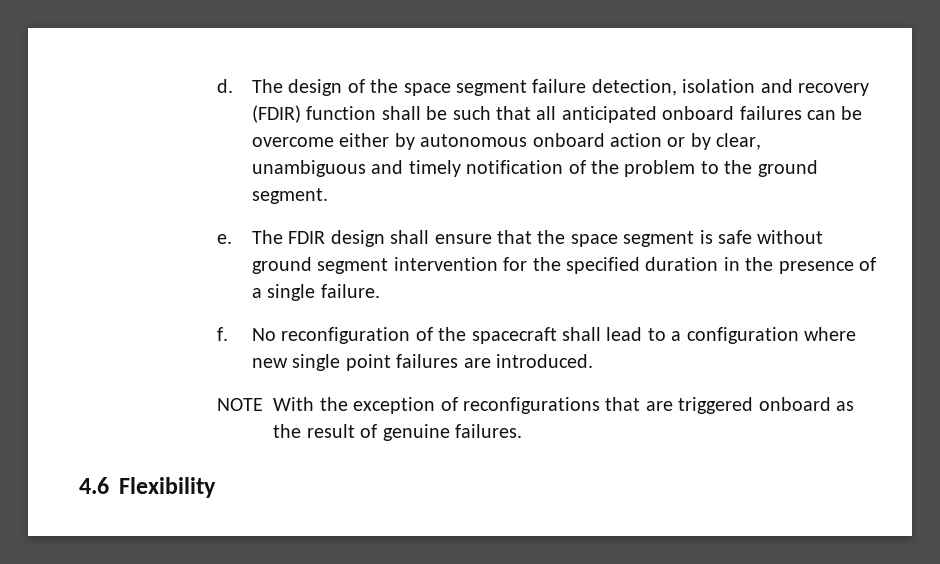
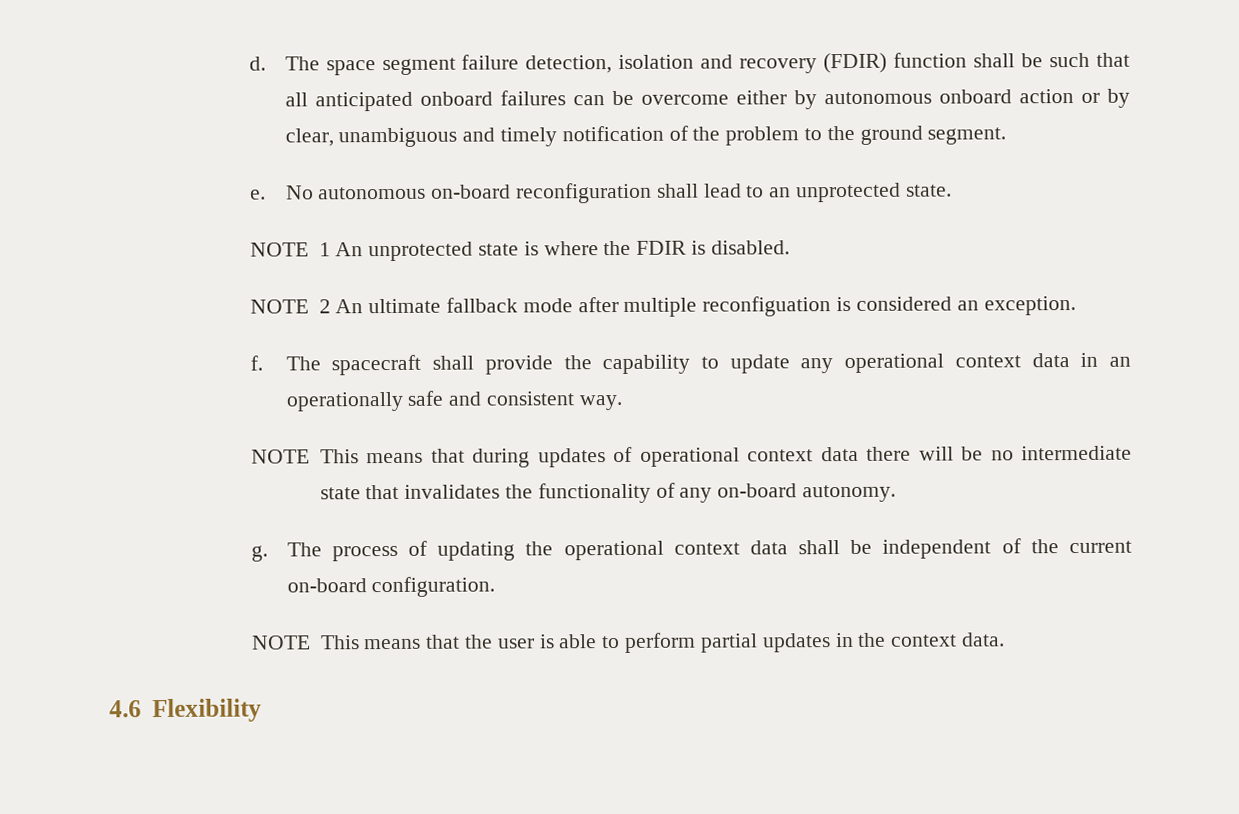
- The design of the space segment failure detection, isolation and recovery (FDIR) function shall be such that all anticipated onboard failures can be overcome either by autonomous onboard action or by clear, unambiguous and timely notification of the problem to the ground segment.
+ The space segment failure detection, isolation and recovery (FDIR) function shall be such that all anticipated onboard failures can be overcome either by autonomous onboard action or by clear, unambiguous and timely notification of the problem to the ground segment.
- The FDIR design shall ensure that the space segment is safe without ground segment intervention for the specified duration in the presence of a single failure.
- f. No reconfiguration of the spacecraft shall lead to a configuration where new single point failures are introduced.
- NOTE With the exception of reconfigurations that are triggered onboard as the result of genuine failures.
+ No autonomous on-board reconfiguration shall lead to an unprotected state.
+ NOTE 1 An unprotected state is where the FDIR is disabled.
+ NOTE 2 An ultimate fallback mode after multiple reconfiguation is considered an exception.
+ f. The spacecraft shall provide the capability to update any operational context data in an operationally safe and consistent way.
+ NOTE This means that during updates of operational context data there will be no intermediate state that invalidates the functionality of any on-board autonomy.
+ g. The process of updating the operational context data shall be independent of the current on-board configuration.
+ NOTE This means that the user is able to perform partial updates in the context data.

